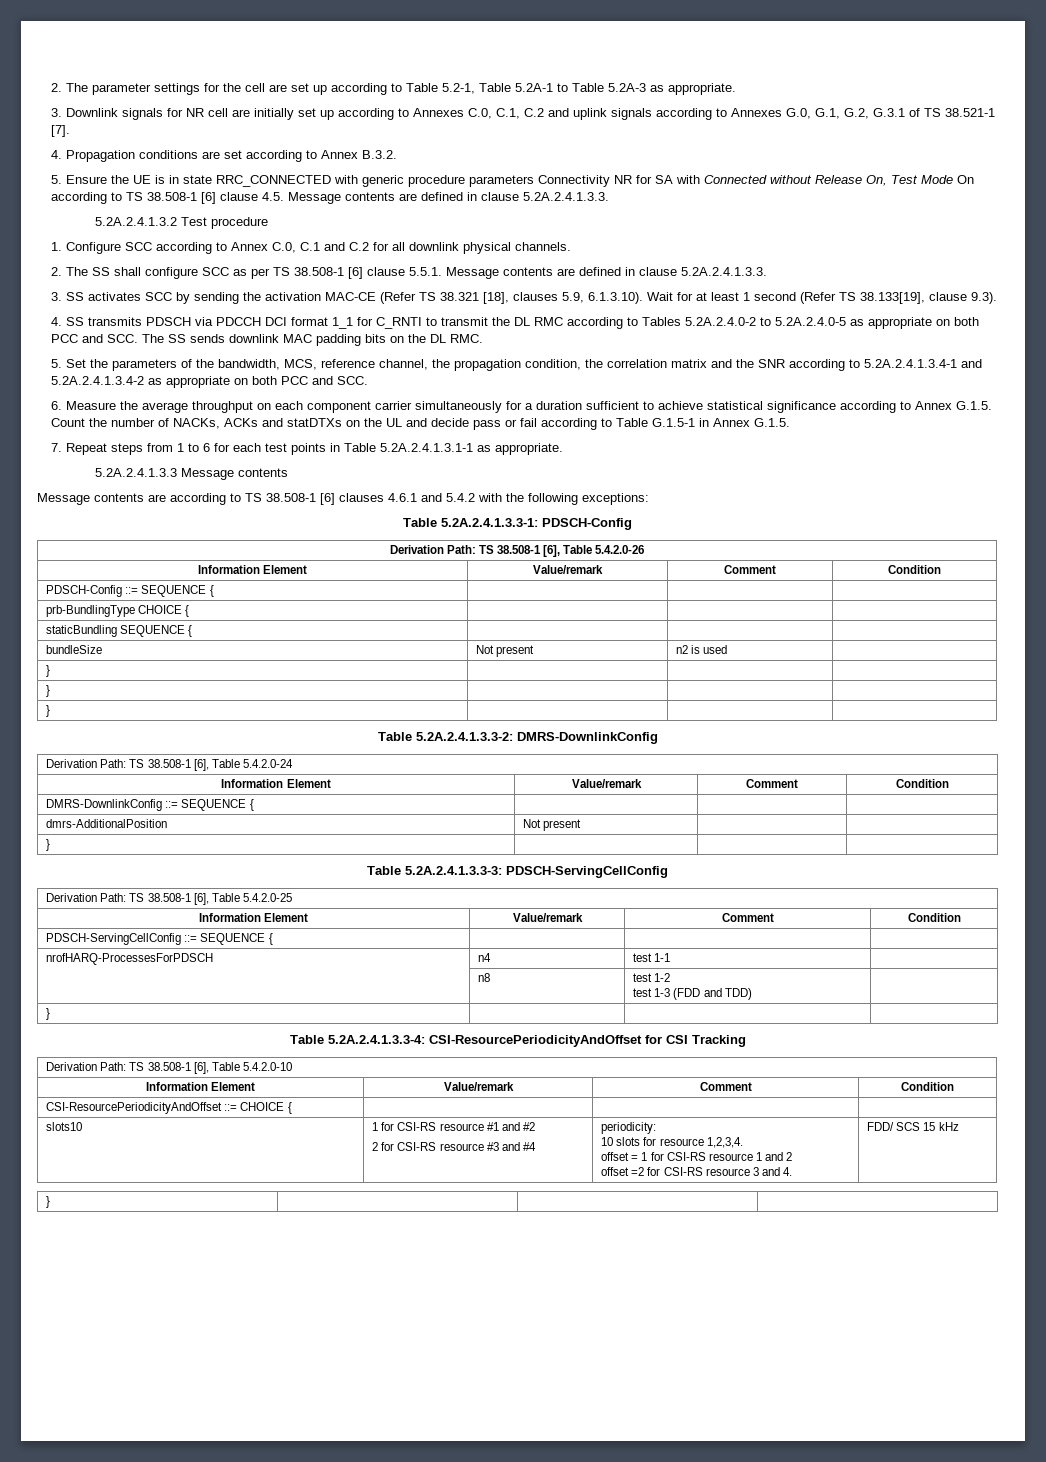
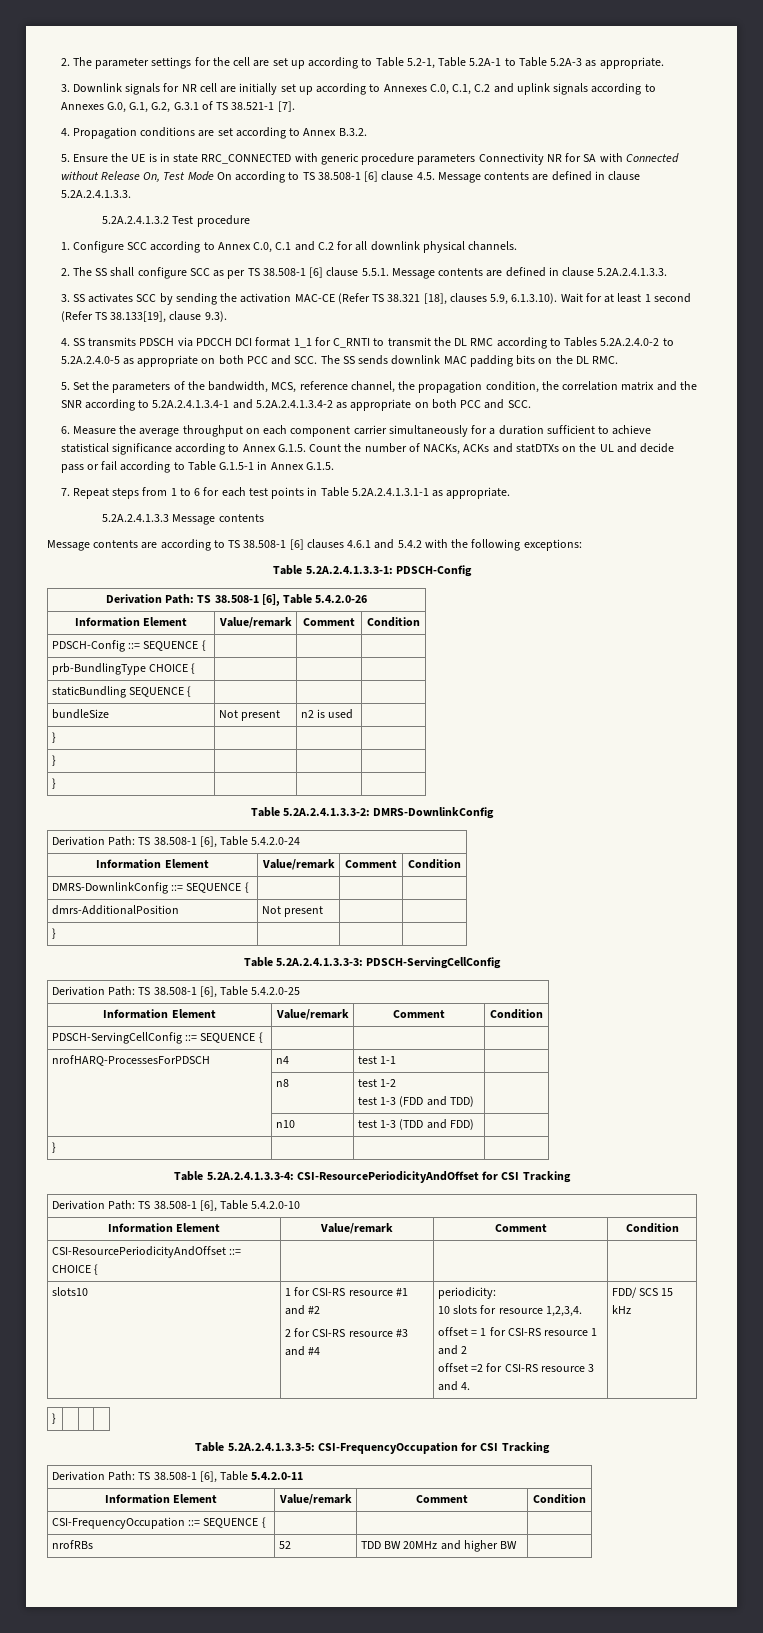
+ | n10 | test 1-3 (TDD and FDD) |
+ Table 5.2A.2.4.1.3.3-5: CSI-FrequencyOccupation for CSI Tracking
+ Derivation Path: TS 38.508-1 [6], Table 5.4.2.0-11
+ Information Element | Value/remark | Comment | Condition
+ CSI-FrequencyOccupation ::= SEQUENCE { | | |
+ nrofRBs | 52 | TDD BW 20MHz and higher BW |

